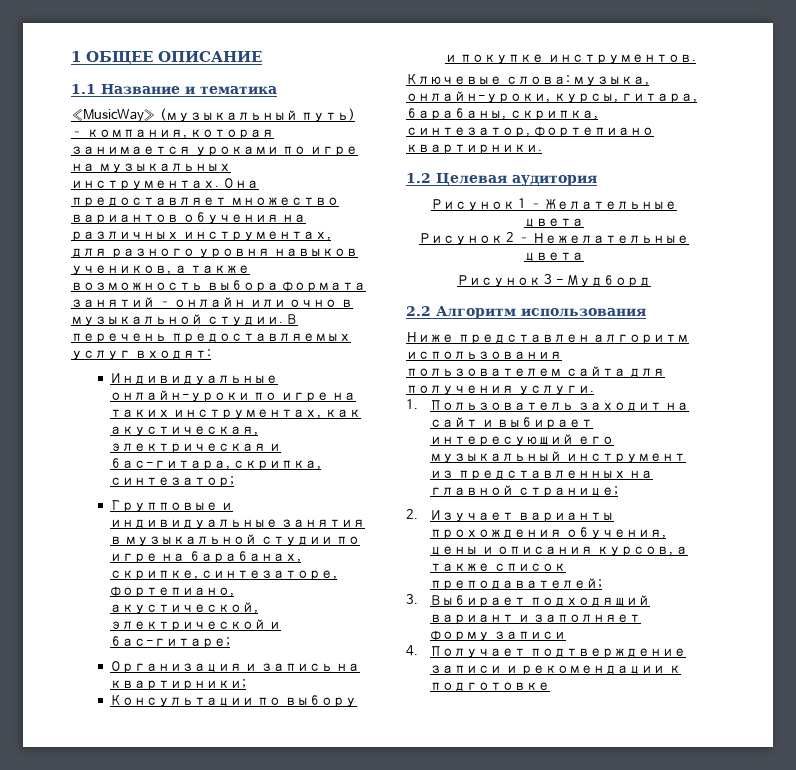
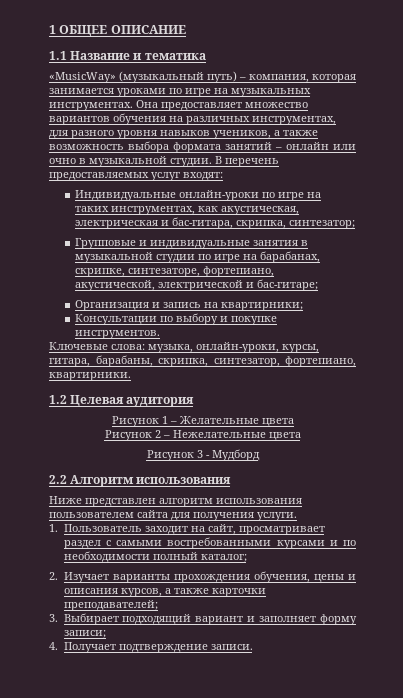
- Ключевые слова: музыка, онлайн-уроки, курсы, гитара, барабаны, скрипка, синтезатор, фортепиано квартирники.
+ Ключевые слова: музыка, онлайн-уроки, курсы, гитара, барабаны, скрипка, синтезатор, фортепиано, квартирники.
- 1. Пользователь заходит на сайт и выбирает интересующий его музыкальный инструмент из представленных на главной странице;
+ 1. Пользователь заходит на сайт, просматривает раздел с самыми востребованными курсами и по необходимости полный каталог;
- 2. Изучает варианты прохождения обучения, цены и описания курсов, а также список преподавателей;
+ 2. Изучает варианты прохождения обучения, цены и описания курсов, а также карточки преподавателей;
- 3. Выбирает подходящий вариант и заполняет форму записи
+ 3. Выбирает подходящий вариант и заполняет форму записи;
- 4. Получает подтверждение записи и рекомендации к подготовке
+ 4. Получает подтверждение записи.

